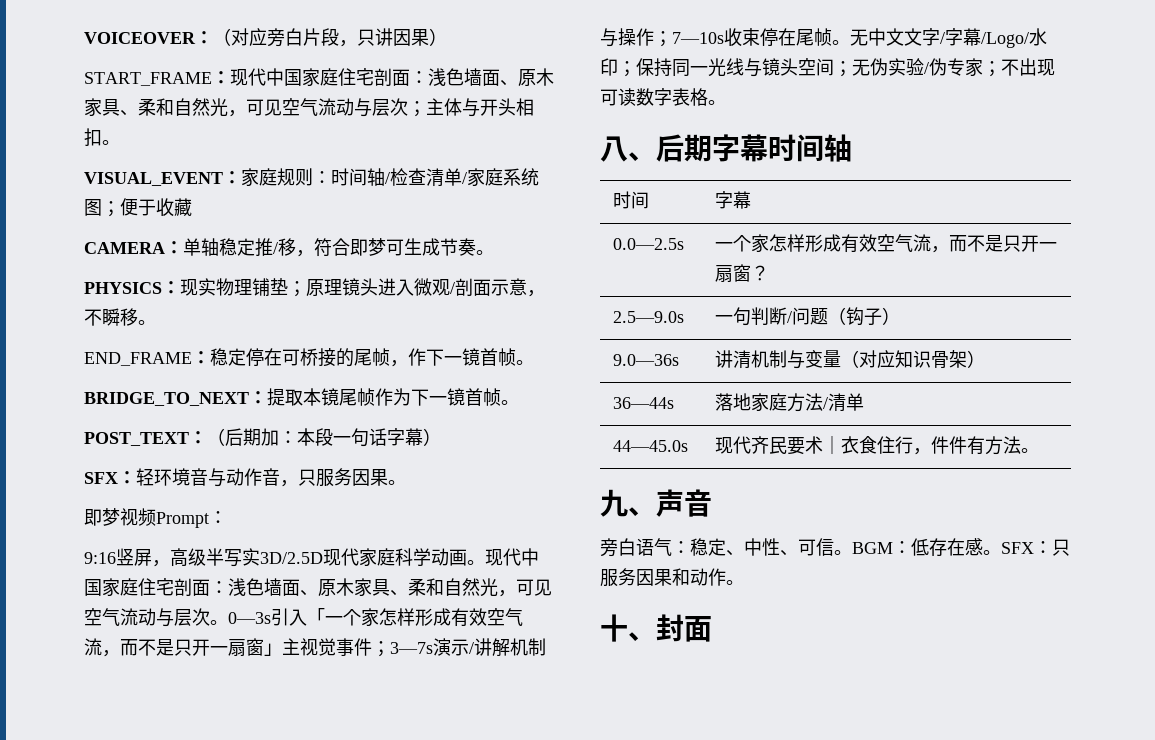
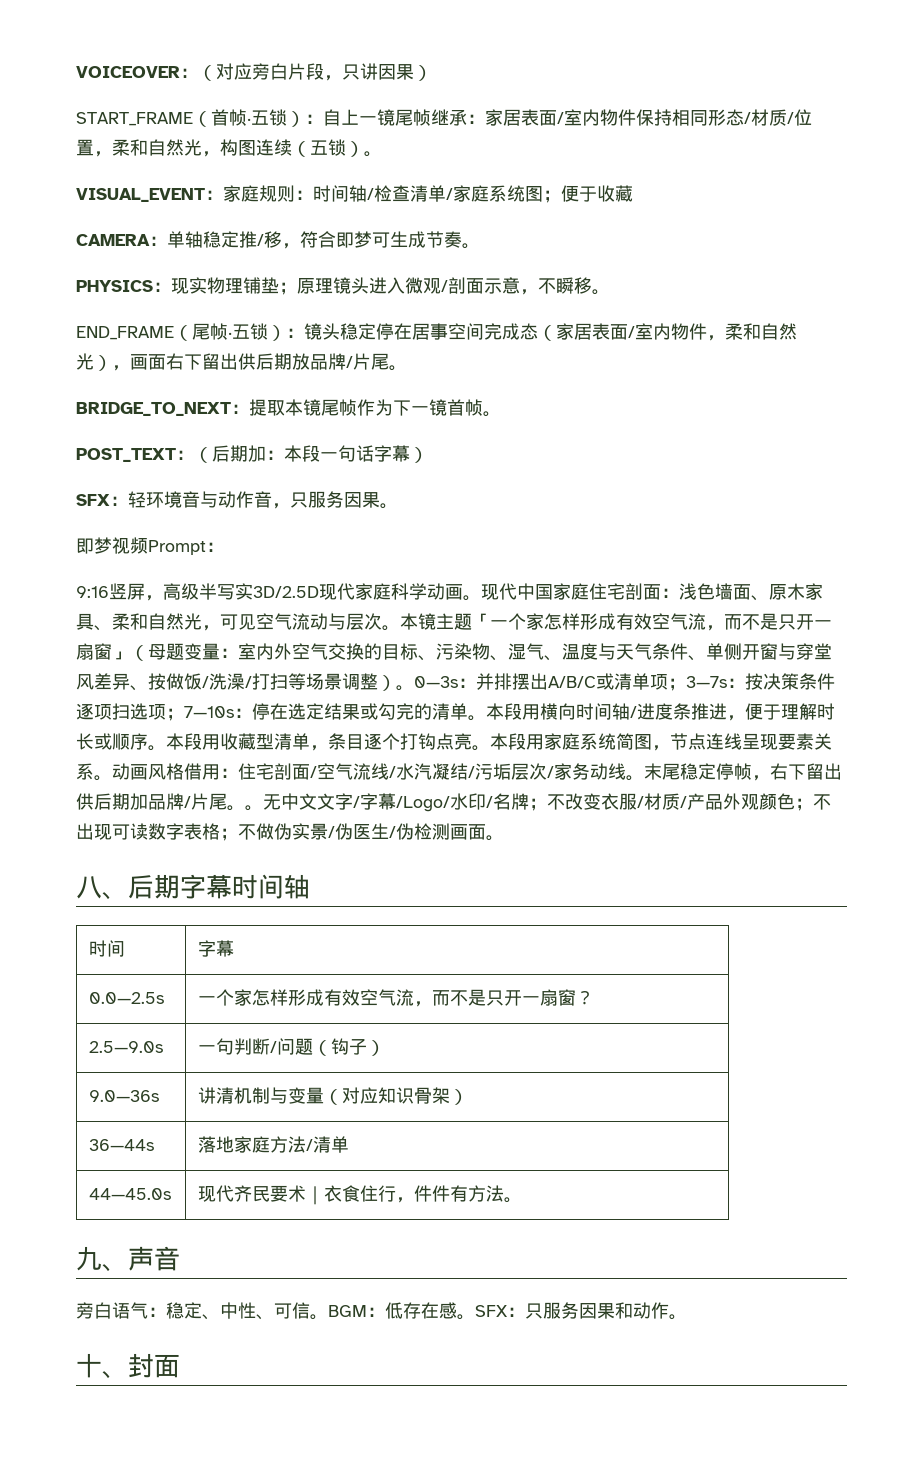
- START_FRAME：现代中国家庭住宅剖面：浅色墙面、原木家具、柔和自然光，可见空气流动与层次；主体与开头相扣。
+ START_FRAME（首帧·五锁）：自上一镜尾帧继承：家居表面/室内物件保持相同形态/材质/位置，柔和自然光，构图连续（五锁）。
- END_FRAME：稳定停在可桥接的尾帧，作下一镜首帧。
+ END_FRAME（尾帧·五锁）：镜头稳定停在居事空间完成态（家居表面/室内物件，柔和自然光），画面右下留出供后期放品牌/片尾。
- 0—3s引入「一个家怎样形成有效空气流，而不是只开一扇窗」主视觉事件；3—7s演示/讲解机制与操作；7—10s收束停在尾帧。
+ 本镜主题「一个家怎样形成有效空气流，而不是只开一扇窗」（母题变量：室内外空气交换的目标、污染物、湿气、温度与天气条件、单侧开窗与穿堂风差异、按做饭/洗澡/打扫等场景调整）。0—3s：并排摆出A/B/C或清单项；3—7s：按决策条件逐项扫选项；7—10s：停在选定结果或勾完的清单。本段用横向时间轴/进度条推进，便于理解时长或顺序。本段用收藏型清单，条目逐个打钩点亮。本段用家庭系统简图，节点连线呈现要素关系。动画风格借用：住宅剖面/空气流线/水汽凝结/污垢层次/家务动线。末尾稳定停帧，右下留出供后期加品牌/片尾。。
- 无中文文字/字幕/Logo/水印；保持同一光线与镜头空间；无伪实验/伪专家；不出现可读数字表格。
+ 无中文文字/字幕/Logo/水印/名牌；不改变衣服/材质/产品外观颜色；不出现可读数字表格；不做伪实景/伪医生/伪检测画面。

